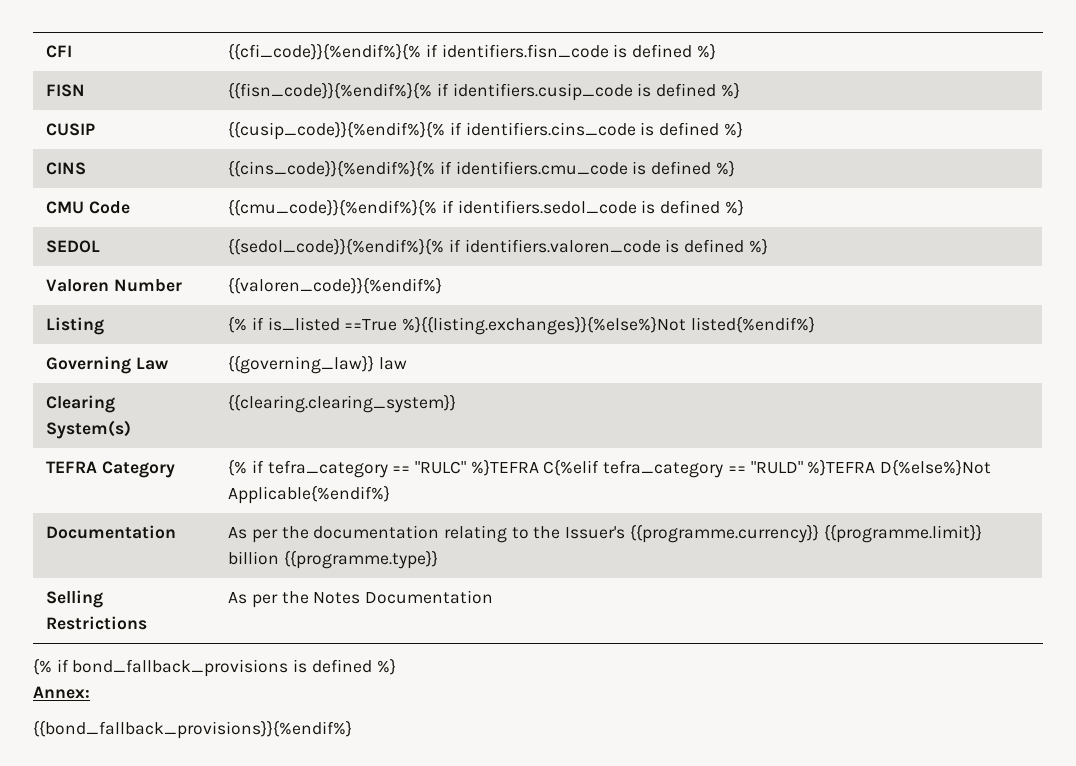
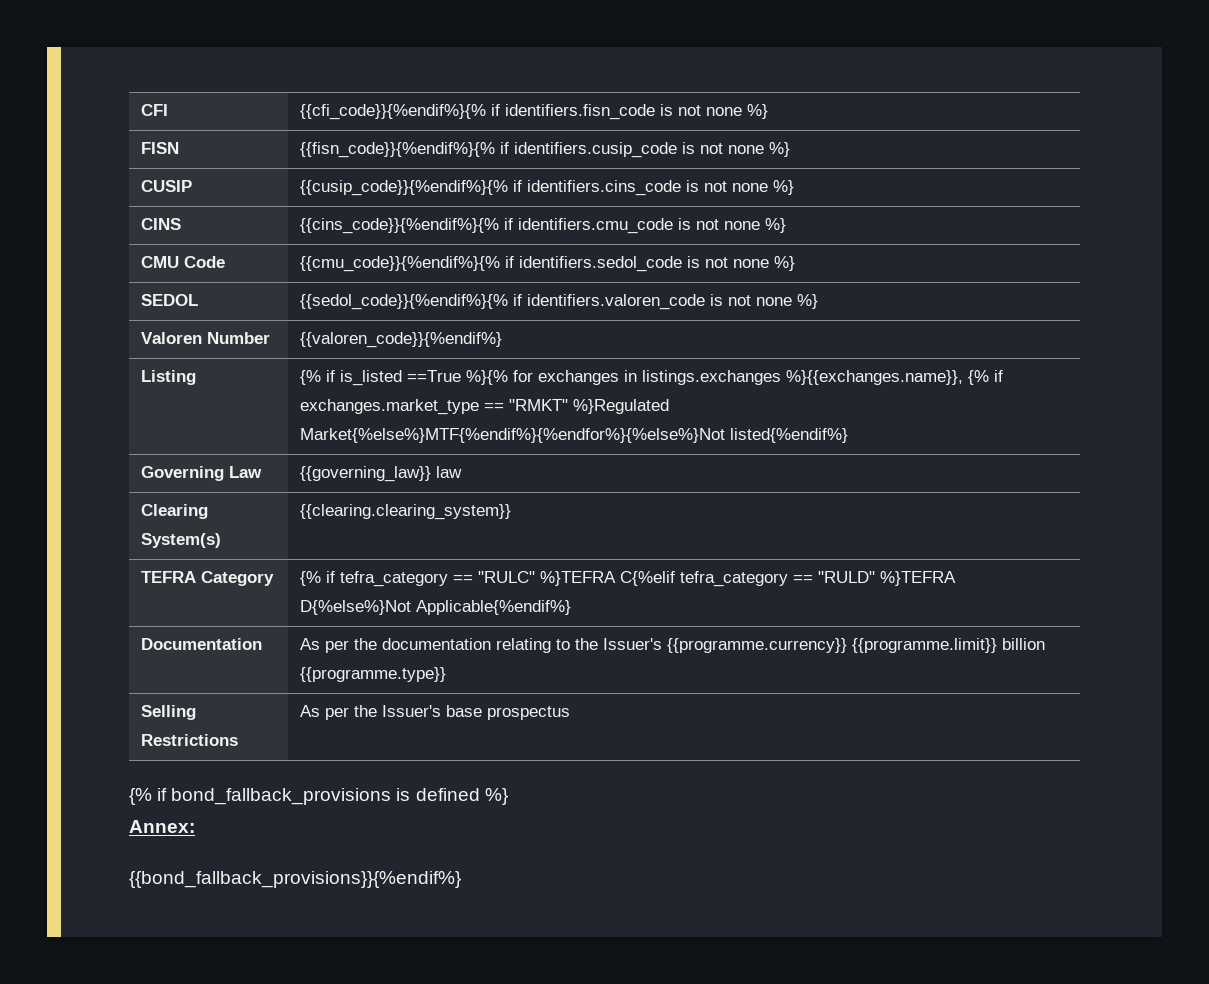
- CFI | {{cfi_code}}{%endif%}{% if identifiers.fisn_code is defined %}
+ CFI | {{cfi_code}}{%endif%}{% if identifiers.fisn_code is not none %}
- FISN | {{fisn_code}}{%endif%}{% if identifiers.cusip_code is defined %}
+ FISN | {{fisn_code}}{%endif%}{% if identifiers.cusip_code is not none %}
- CUSIP | {{cusip_code}}{%endif%}{% if identifiers.cins_code is defined %}
+ CUSIP | {{cusip_code}}{%endif%}{% if identifiers.cins_code is not none %}
- CINS | {{cins_code}}{%endif%}{% if identifiers.cmu_code is defined %}
+ CINS | {{cins_code}}{%endif%}{% if identifiers.cmu_code is not none %}
- CMU Code | {{cmu_code}}{%endif%}{% if identifiers.sedol_code is defined %}
+ CMU Code | {{cmu_code}}{%endif%}{% if identifiers.sedol_code is not none %}
- SEDOL | {{sedol_code}}{%endif%}{% if identifiers.valoren_code is defined %}
+ SEDOL | {{sedol_code}}{%endif%}{% if identifiers.valoren_code is not none %}
- Listing | {% if is_listed ==True %}{{listing.exchanges}}{%else%}Not listed{%endif%}
+ Listing | {% if is_listed ==True %}{% for exchanges in listings.exchanges %}{{exchanges.name}}, {% if exchanges.market_type == "RMKT" %}Regulated Market{%else%}MTF{%endif%}{%endfor%}{%else%}Not listed{%endif%}
- Selling Restrictions | As per the Notes Documentation
+ Selling Restrictions | As per the Issuer's base prospectus

